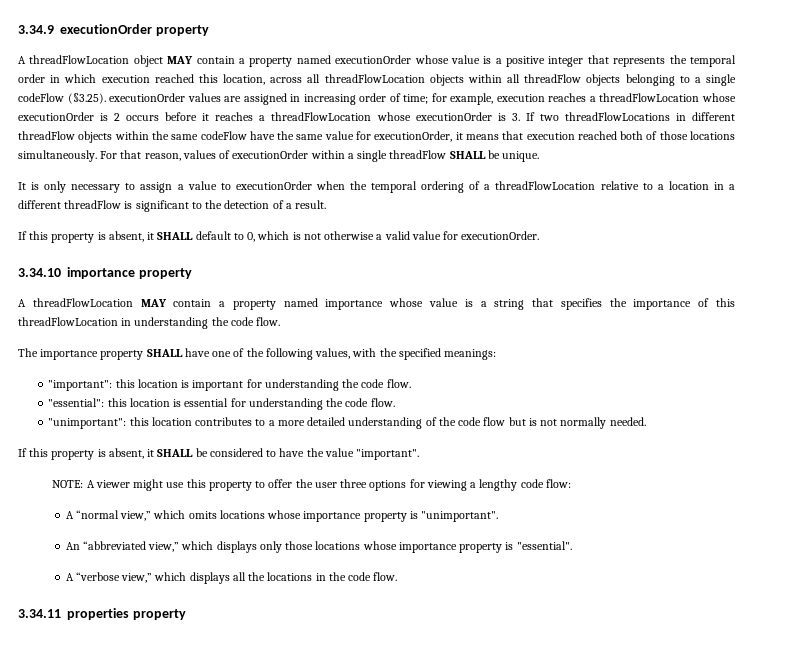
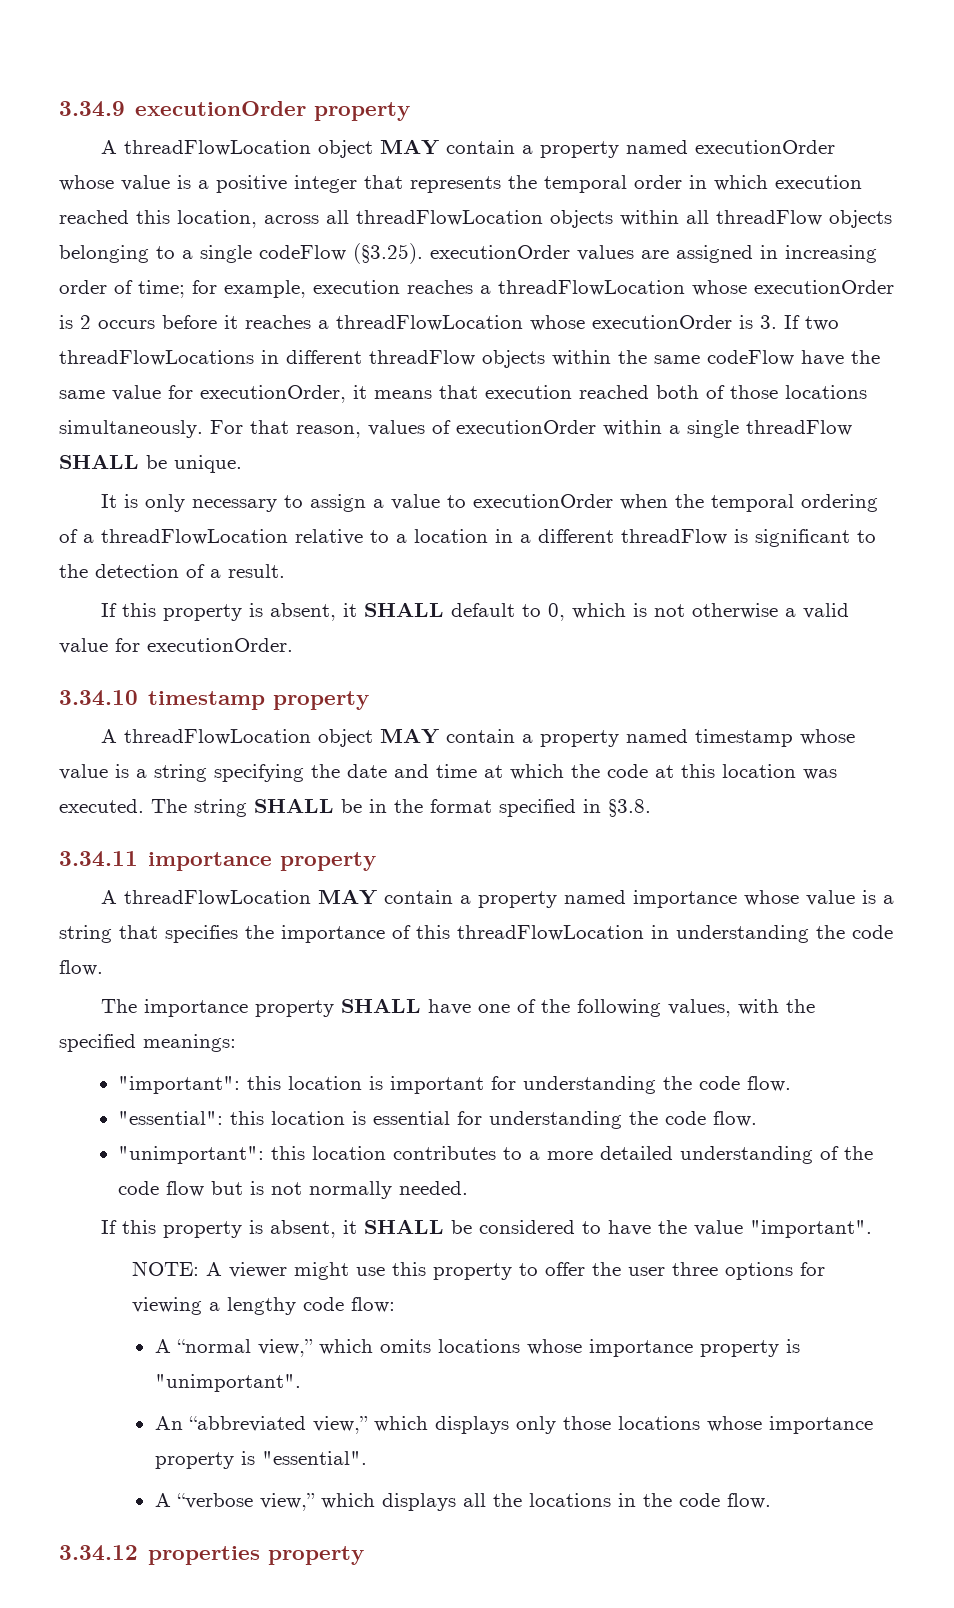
- 3.34.10 importance property
+ 3.34.10 timestamp property
+ A threadFlowLocation object MAY contain a property named timestamp whose value is a string specifying the date and time at which the code at this location was executed. The string SHALL be in the format specified in §3.8.
+ 3.34.11 importance property
- 3.34.11 properties property
+ 3.34.12 properties property

